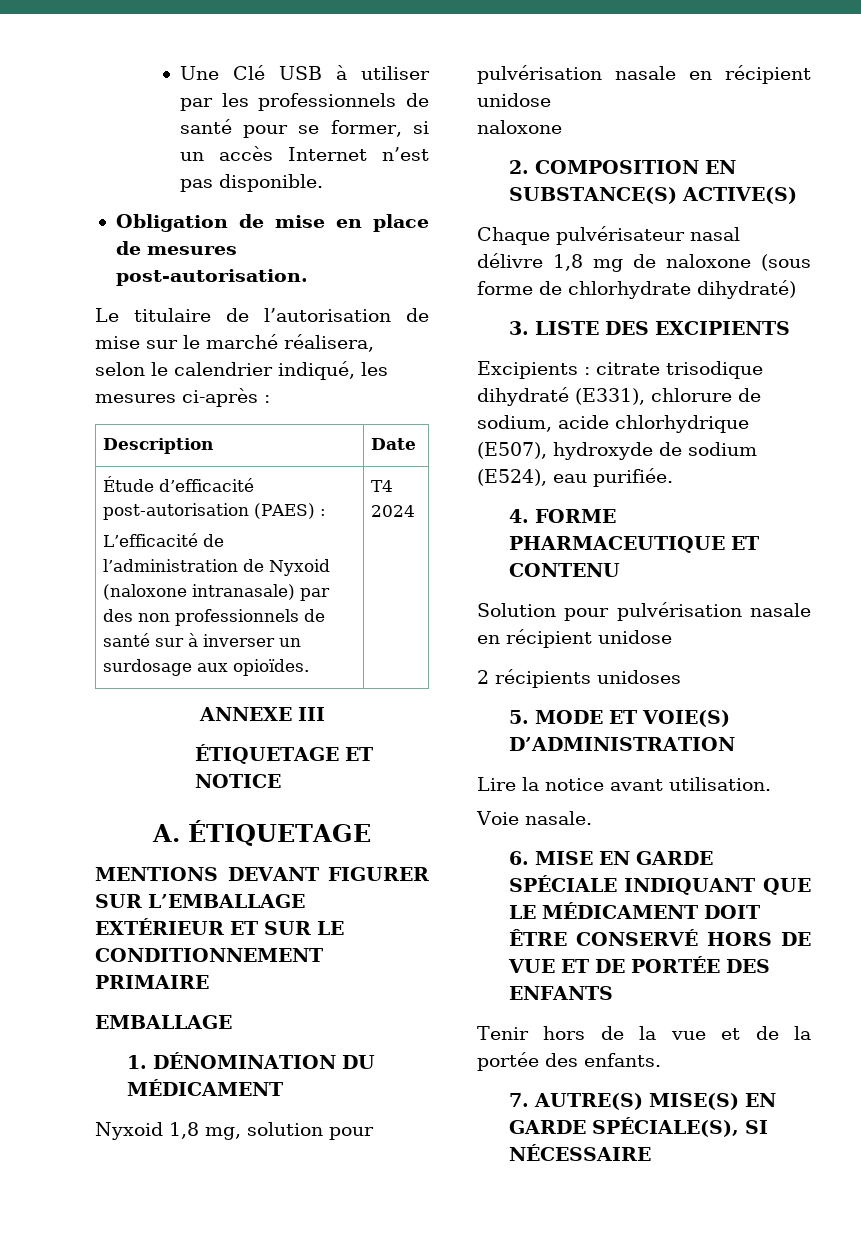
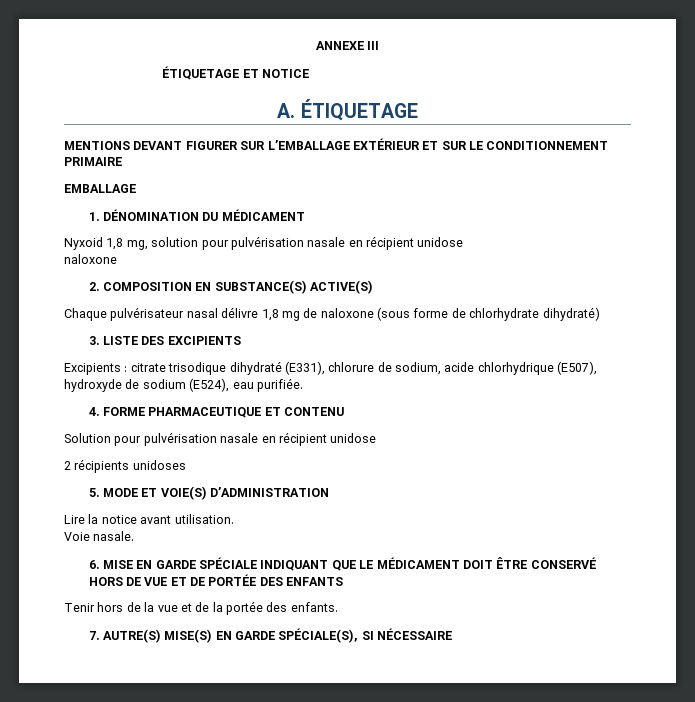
- Une Clé USB à utiliser par les professionnels de santé pour se former, si un accès Internet n’est pas disponible.
- Obligation de mise en place de mesures post-autorisation.
- Le titulaire de l’autorisation de mise sur le marché réalisera, selon le calendrier indiqué, les mesures ci-après :
- Description | Date
- Étude d’efficacité post-autorisation (PAES) :
- L’efficacité de l’administration de Nyxoid (naloxone intranasale) par des non professionnels de santé sur à inverser un surdosage aux opioïdes. | T4 2024

